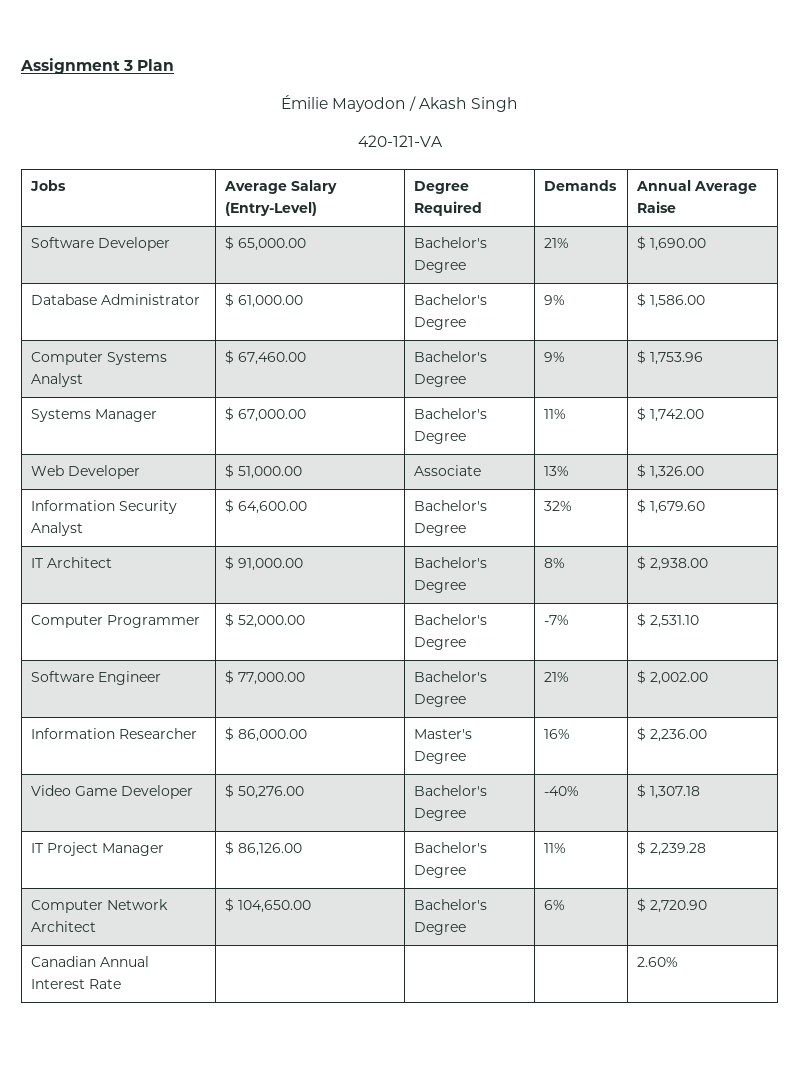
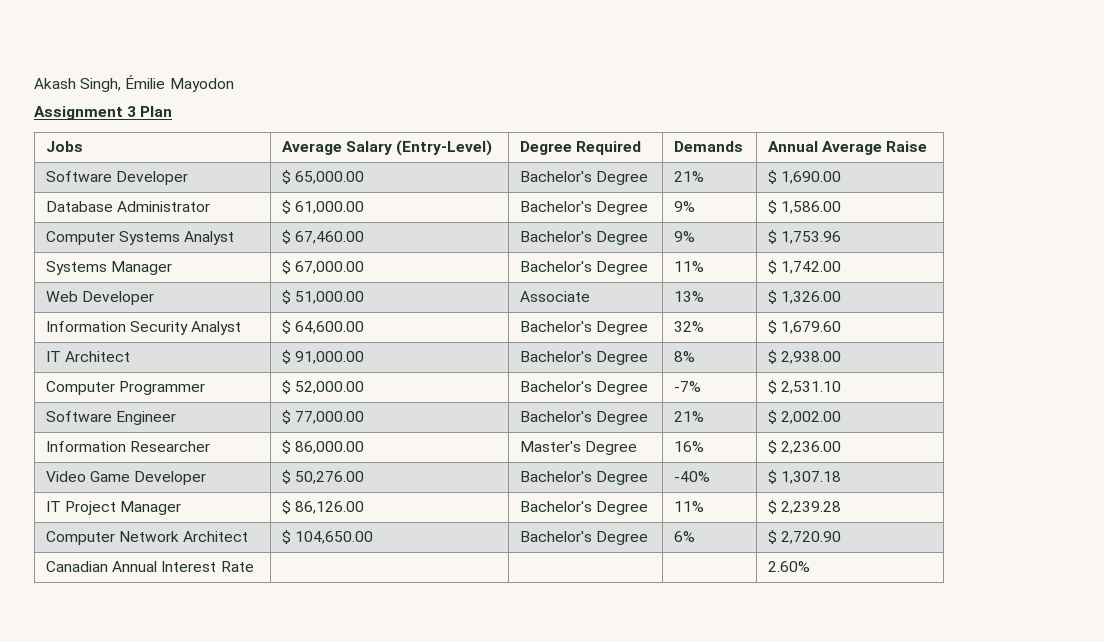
+ Akash Singh, Émilie Mayodon
- Émilie Mayodon / Akash Singh
- 420-121-VA

